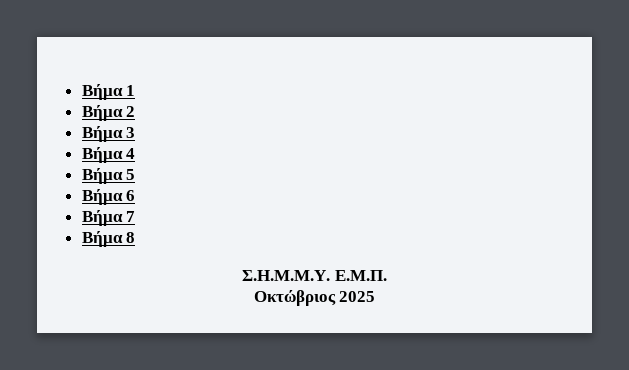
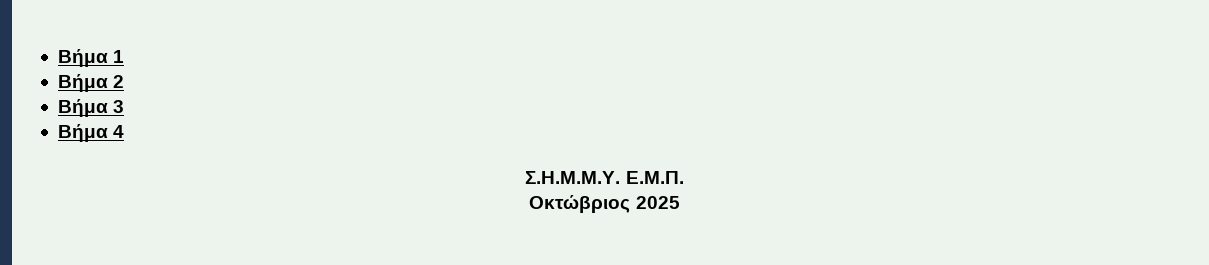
- Βήμα 5
- Βήμα 6
- Βήμα 7
- Βήμα 8

